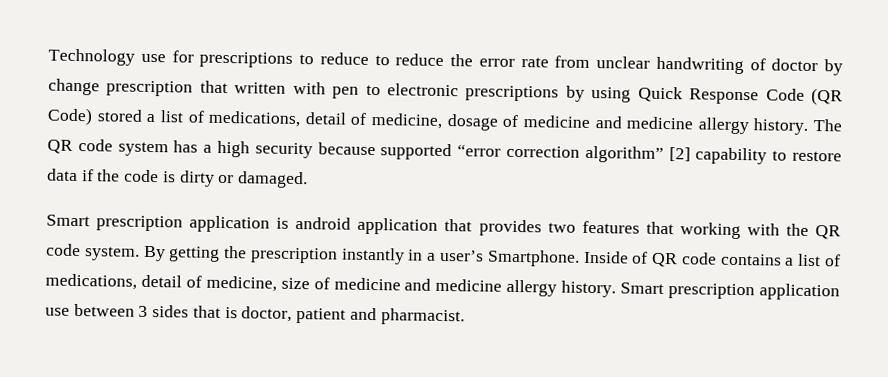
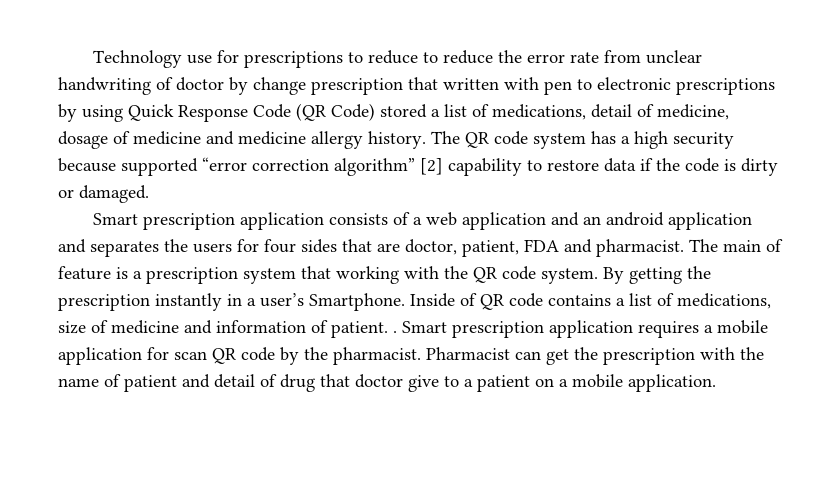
- Smart prescription application is android application that provides two features that working with the QR code system.
+ Smart prescription application consists of a web application and an android application and separates the users for four sides that are doctor, patient, FDA and pharmacist. The main of feature is a prescription system that working with the QR code system.
- Inside of QR code contains a list of medications, detail of medicine, size of medicine and medicine allergy history. Smart prescription application use between 3 sides that is doctor, patient and pharmacist.
+ Inside of QR code contains a list of medications, size of medicine and information of patient. . Smart prescription application requires a mobile application for scan QR code by the pharmacist. Pharmacist can get the prescription with the name of patient and detail of drug that doctor give to a patient on a mobile application.

